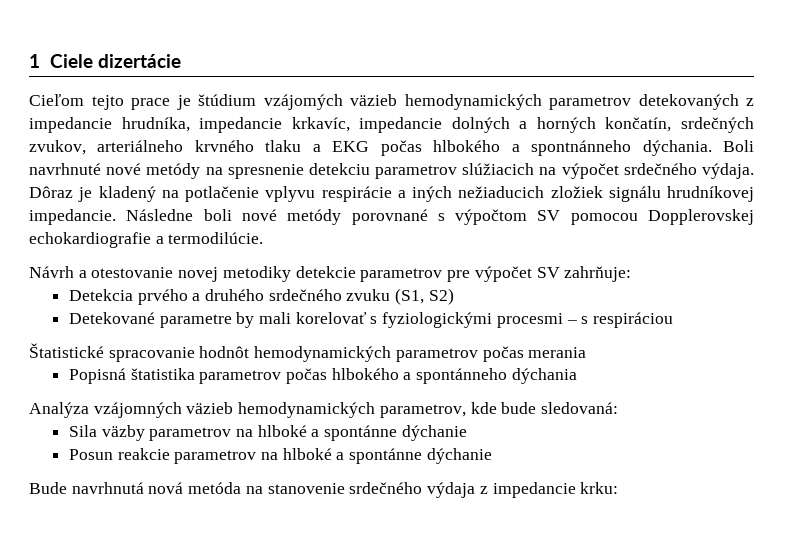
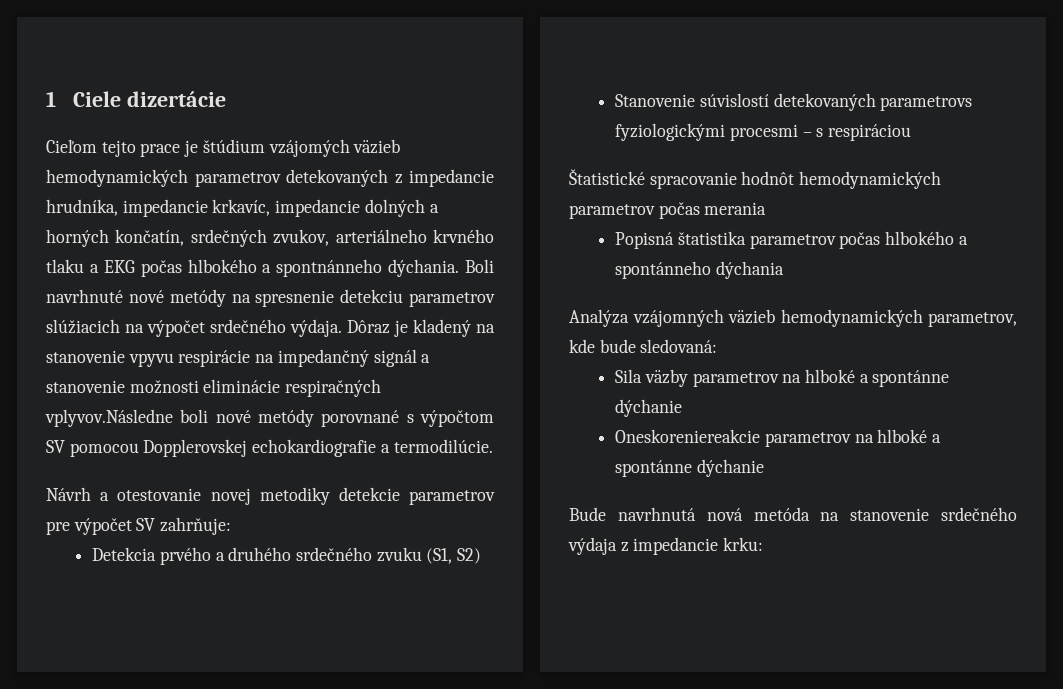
- Dôraz je kladený na potlačenie vplyvu respirácie a iných nežiaducich zložiek signálu hrudníkovej impedancie. Následne boli nové metódy porovnané s výpočtom SV pomocou Dopplerovskej echokardiografie a termodilúcie.
+ Dôraz je kladený na stanovenie vpyvu respirácie na impedančný signál a stanovenie možnosti eliminácie respiračných vplyvov.Následne boli nové metódy porovnané s výpočtom SV pomocou Dopplerovskej echokardiografie a termodilúcie.
- Detekované parametre by mali korelovať s fyziologickými procesmi – s respiráciou
+ Stanovenie súvislostí detekovaných parametrovs fyziologickými procesmi – s respiráciou
- Posun reakcie parametrov na hlboké a spontánne dýchanie
+ Oneskoreniereakcie parametrov na hlboké a spontánne dýchanie

